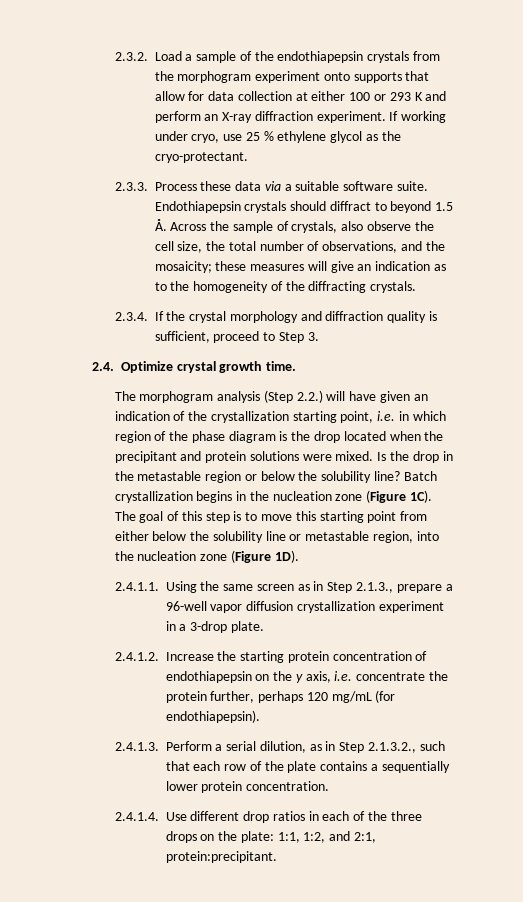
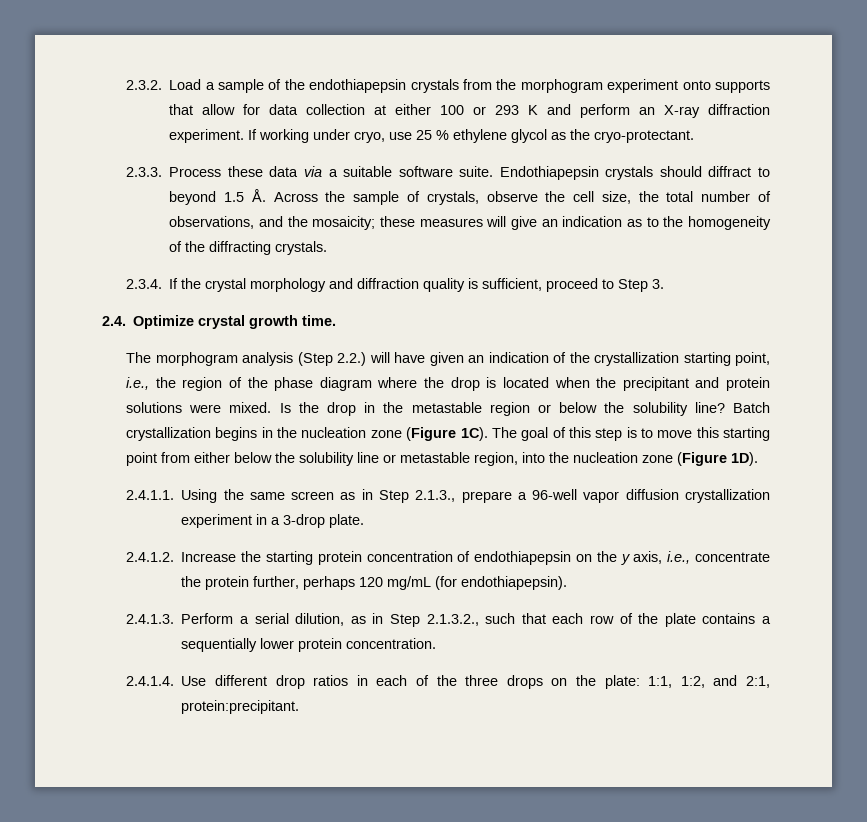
- Endothiapepsin crystals should diffract to beyond 1.5 Å. Across the sample of crystals, also observe the cell size, the total number of observations, and the mosaicity; these measures will give an indication as to the homogeneity of the diffracting crystals.
+ Endothiapepsin crystals should diffract to beyond 1.5 Å. Across the sample of crystals, observe the cell size, the total number of observations, and the mosaicity; these measures will give an indication as to the homogeneity of the diffracting crystals.
- The morphogram analysis (Step 2.2.) will have given an indication of the crystallization starting point, i.e. in which region of the phase diagram is the drop located when the precipitant and protein solutions were mixed.
+ The morphogram analysis (Step 2.2.) will have given an indication of the crystallization starting point, i.e., the region of the phase diagram where the drop is located when the precipitant and protein solutions were mixed.
- 2.4.1.2. Increase the starting protein concentration of endothiapepsin on the y axis, i.e. concentrate the protein further, perhaps 120 mg/mL (for endothiapepsin).
+ 2.4.1.2. Increase the starting protein concentration of endothiapepsin on the y axis, i.e., concentrate the protein further, perhaps 120 mg/mL (for endothiapepsin).

